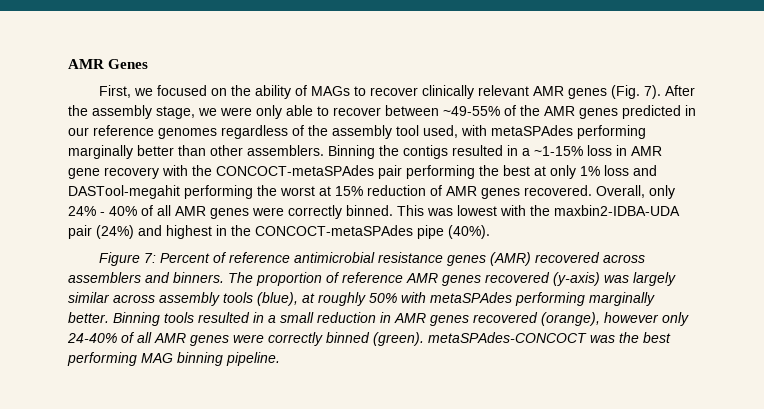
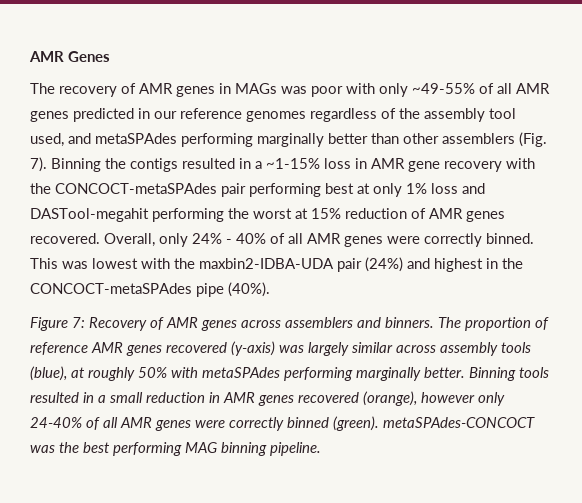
- First, we focused on the ability of MAGs to recover clinically relevant AMR genes (Fig. 7). After the assembly stage, we were only able to recover between ~49-55% of the AMR genes predicted in our reference genomes regardless of the assembly tool used, with metaSPAdes performing marginally better than other assemblers.
+ The recovery of AMR genes in MAGs was poor with only ~49-55% of all AMR genes predicted in our reference genomes regardless of the assembly tool used, and metaSPAdes performing marginally better than other assemblers (Fig. 7).
- Binning the contigs resulted in a ~1-15% loss in AMR gene recovery with the CONCOCT-metaSPAdes pair performing the best at only 1% loss and DASTool-megahit performing the worst at 15% reduction of AMR genes recovered.
+ Binning the contigs resulted in a ~1-15% loss in AMR gene recovery with the CONCOCT-metaSPAdes pair performing best at only 1% loss and DASTool-megahit performing the worst at 15% reduction of AMR genes recovered.
- Figure 7: Percent of reference antimicrobial resistance genes (AMR) recovered across assemblers and binners.
+ Figure 7: Recovery of AMR genes across assemblers and binners.

